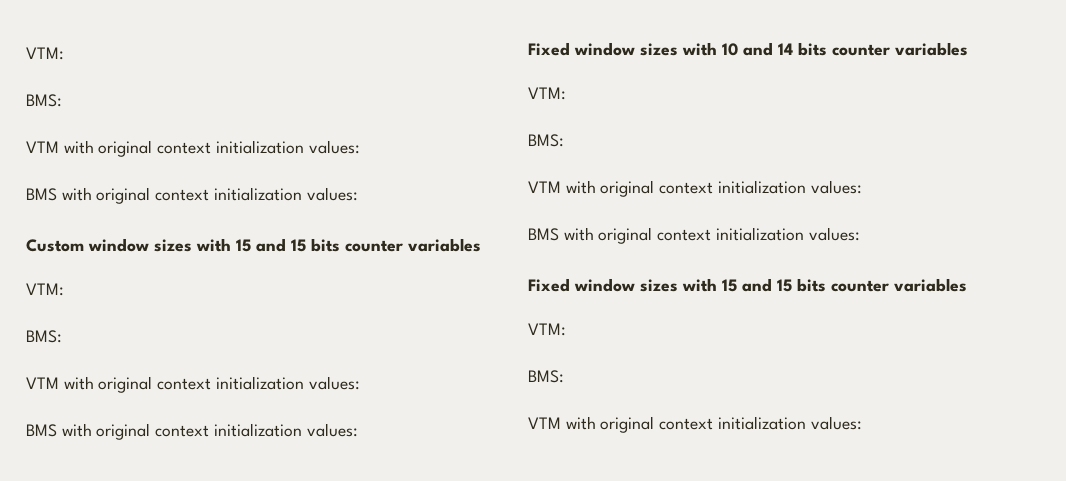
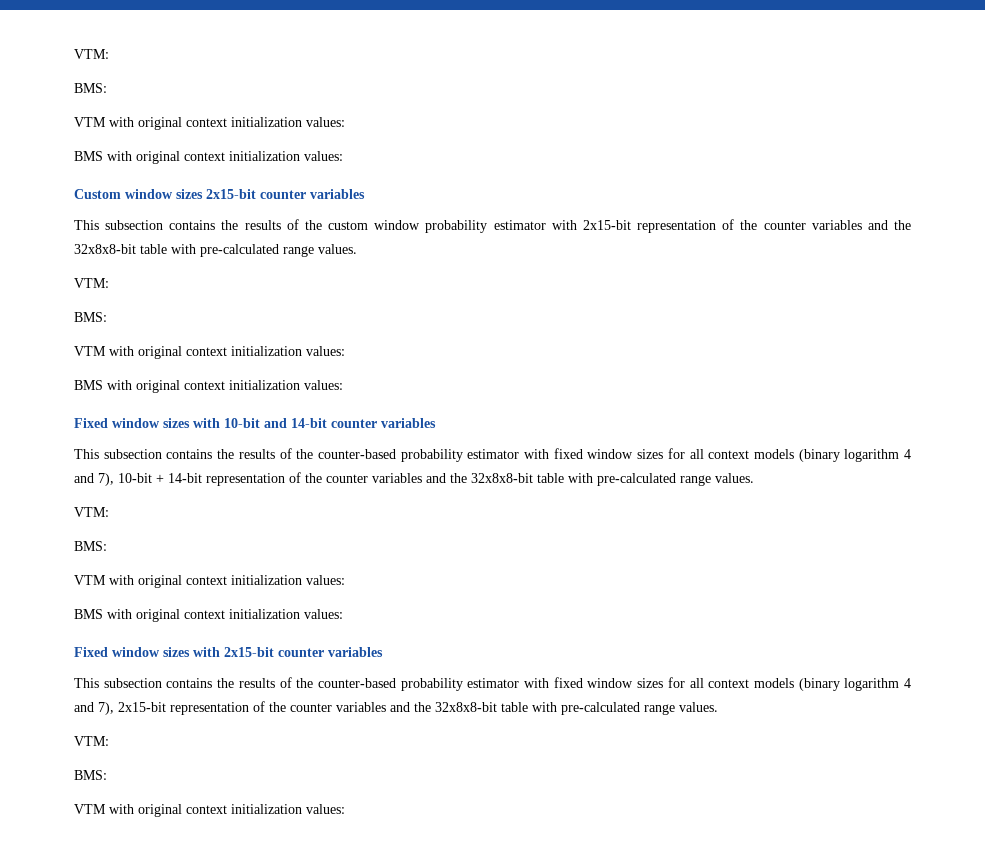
- Custom window sizes with 15 and 15 bits counter variables
+ Custom window sizes 2x15-bit counter variables
+ This subsection contains the results of the custom window probability estimator with 2x15-bit representation of the counter variables and the 32x8x8-bit table with pre-calculated range values.
- Fixed window sizes with 10 and 14 bits counter variables
+ Fixed window sizes with 10-bit and 14-bit counter variables
+ This subsection contains the results of the counter-based probability estimator with fixed window sizes for all context models (binary logarithm 4 and 7), 10-bit + 14-bit representation of the counter variables and the 32x8x8-bit table with pre-calculated range values.
- Fixed window sizes with 15 and 15 bits counter variables
+ Fixed window sizes with 2x15-bit counter variables
+ This subsection contains the results of the counter-based probability estimator with fixed window sizes for all context models (binary logarithm 4 and 7), 2x15-bit representation of the counter variables and the 32x8x8-bit table with pre-calculated range values.

